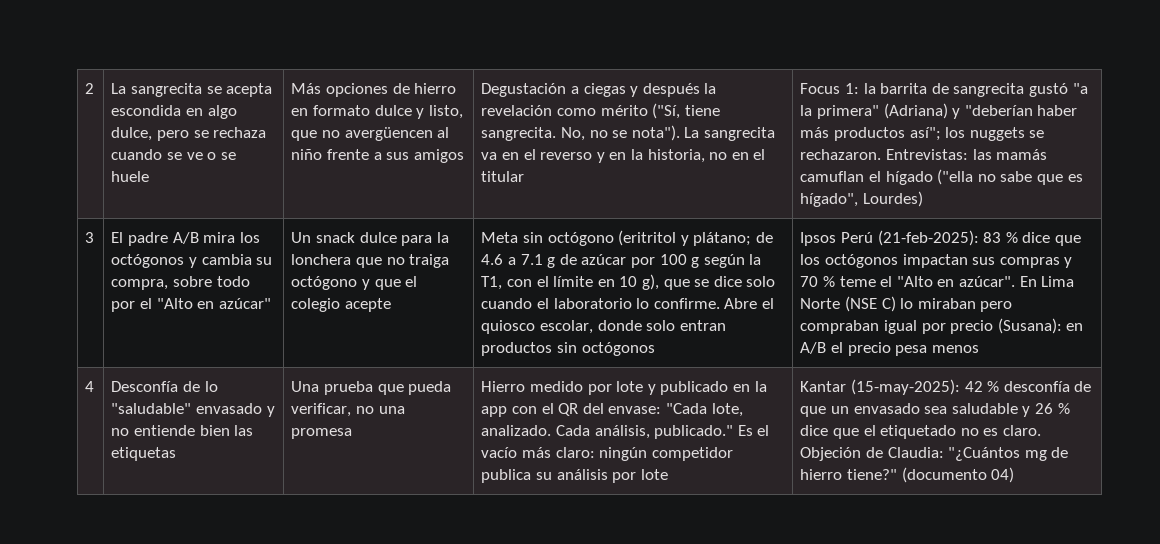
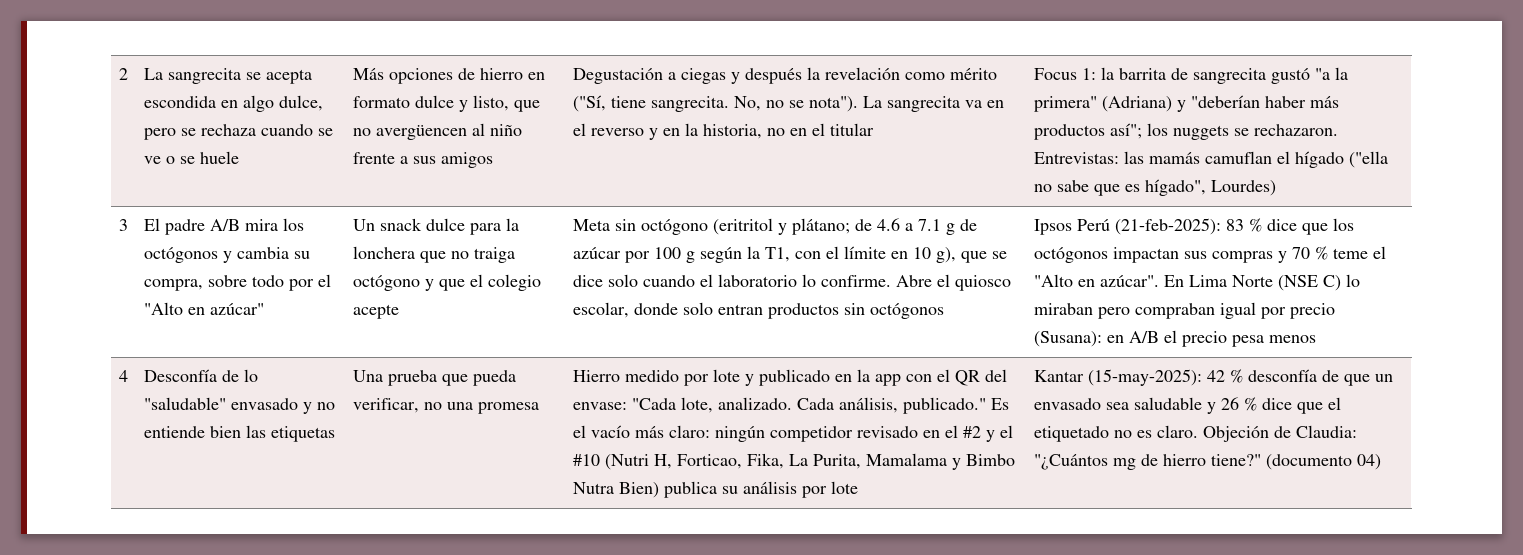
- Es el vacío más claro: ningún competidor publica su análisis por lote
+ Es el vacío más claro: ningún competidor revisado en el #2 y el #10 (Nutri H, Forticao, Fika, La Purita, Mamalama y Bimbo Nutra Bien) publica su análisis por lote

